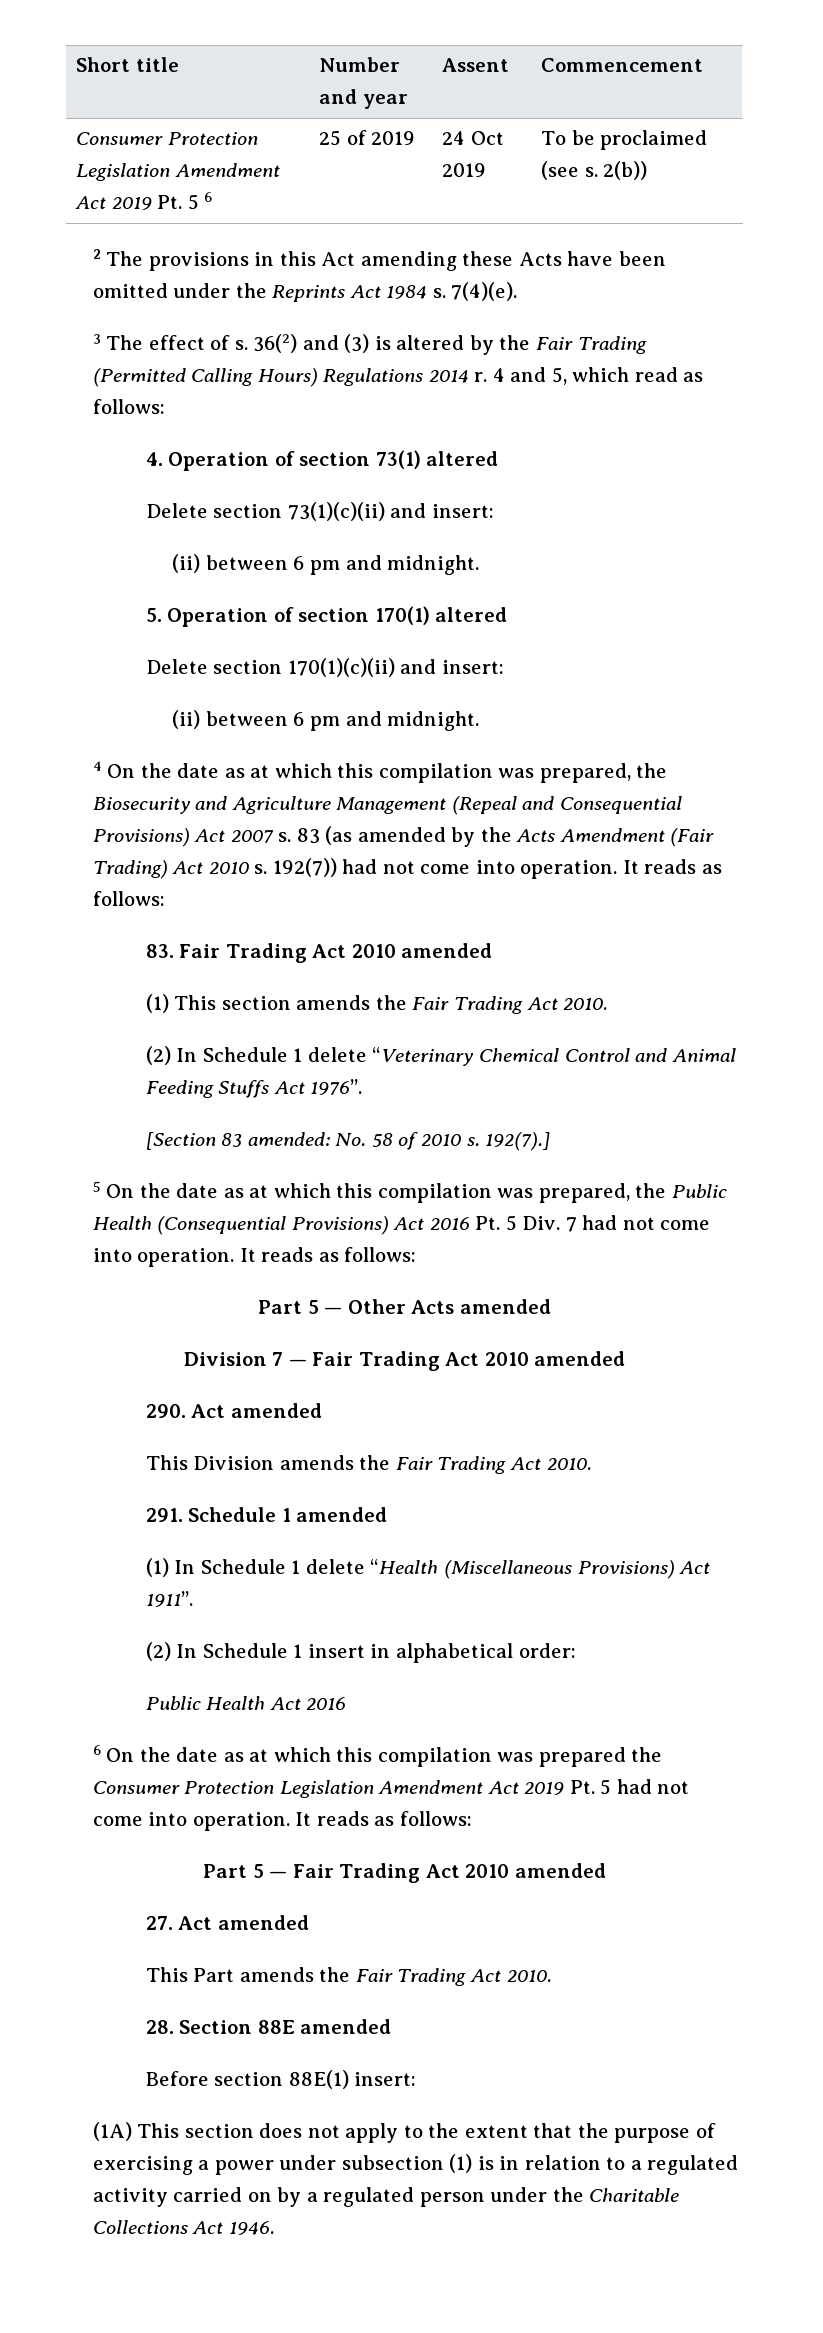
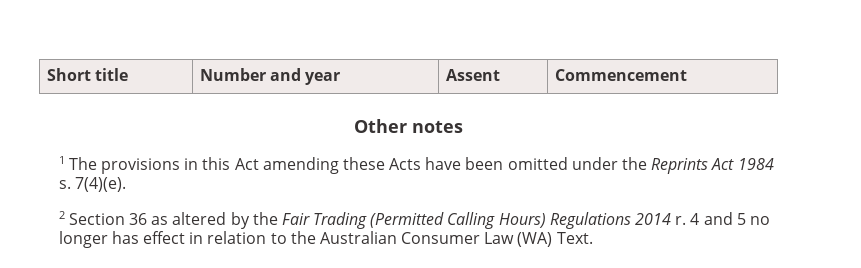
- Consumer Protection Legislation Amendment Act 2019 Pt. 5 6 | 25 of 2019 | 24 Oct 2019 | To be proclaimed (see s. 2(b))
- 2 The provisions in this Act amending these Acts have been omitted under the Reprints Act 1984 s.
+ Other notes
+ 1 The provisions in this Act amending these Acts have been omitted under the Reprints Act 1984 s.
- 3 The effect of s. 36(2) and (3) is altered by the Fair Trading (Permitted Calling Hours) Regulations 2014 r.
+ 2 Section 36 as altered by the Fair Trading (Permitted Calling Hours) Regulations 2014 r.
- 4 and 5, which read as follows:
- 4. Operation of section 73(1) altered
- Delete section 73(1)(c)(ii) and insert:
- (ii) between 6 pm and midnight.
- 5. Operation of section 170(1) altered
- Delete section 170(1)(c)(ii) and insert:
- (ii) between 6 pm and midnight.
- 4 On the date as at which this compilation was prepared, the Biosecurity and Agriculture Management (Repeal and Consequential Provisions) Act 2007 s. 83 (as amended by the Acts Amendment (Fair Trading) Act 2010 s. 192(7)) had not come into operation. It reads as follows:
- 83. Fair Trading Act 2010 amended
- (1) This section amends the Fair Trading Act 2010.
- (2) In Schedule 1 delete “Veterinary Chemical Control and Animal Feeding Stuffs Act 1976”.
- [Section 83 amended: No. 58 of 2010 s. 192(7).]
- 5 On the date as at which this compilation was prepared, the Public Health (Consequential Provisions) Act 2016 Pt. 5 Div. 7 had not come into operation. It reads as follows:
- Part 5 — Other Acts amended
- Division 7 — Fair Trading Act 2010 amended
- 290. Act amended
- This Division amends the Fair Trading Act 2010.
- 291. Schedule 1 amended
- (1) In Schedule 1 delete “Health (Miscellaneous Provisions) Act 1911”.
- (2) In Schedule 1 insert in alphabetical order:
- Public Health Act 2016
- 6 On the date as at which this compilation was prepared the Consumer Protection Legislation Amendment Act 2019 Pt. 5 had not come into operation. It reads as follows:
- Part 5 — Fair Trading Act 2010 amended
- 27. Act amended
- This Part amends the Fair Trading Act 2010.
- 28. Section 88E amended
- Before section 88E(1) insert:
- (1A) This section does not apply to the extent that the purpose of exercising a power under subsection (1) is in relation to a regulated activity carried on by a regulated person under the Charitable Collections Act 1946.
+ 4 and 5 no longer has effect in relation to the Australian Consumer Law (WA) Text.

